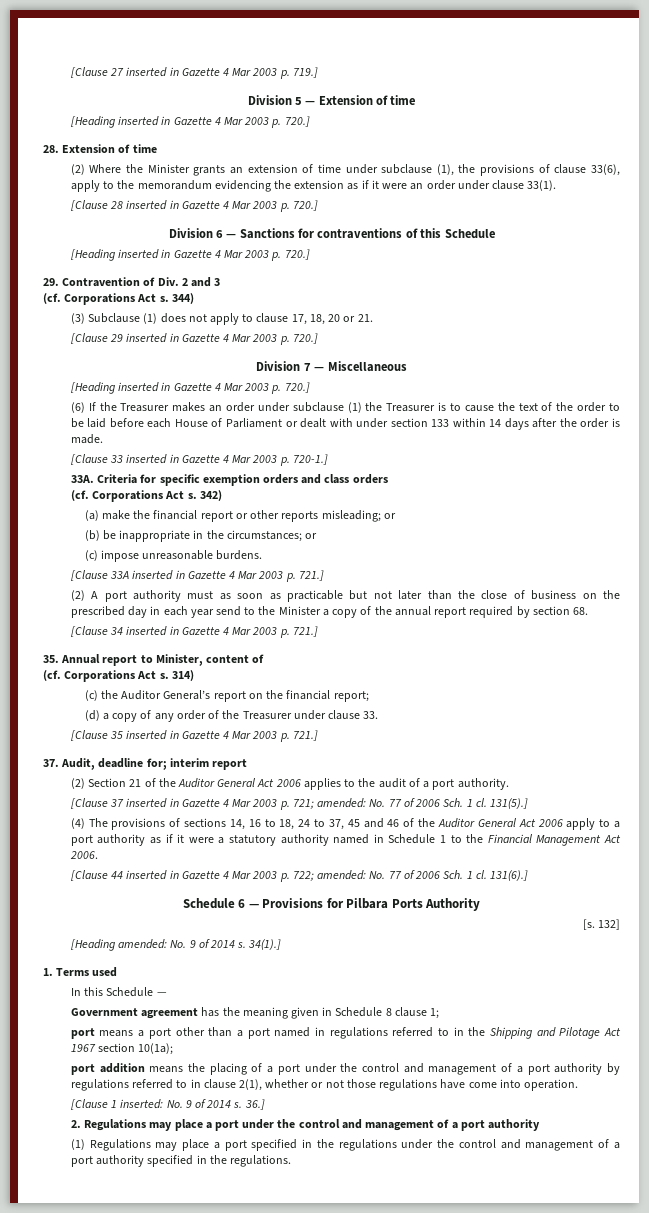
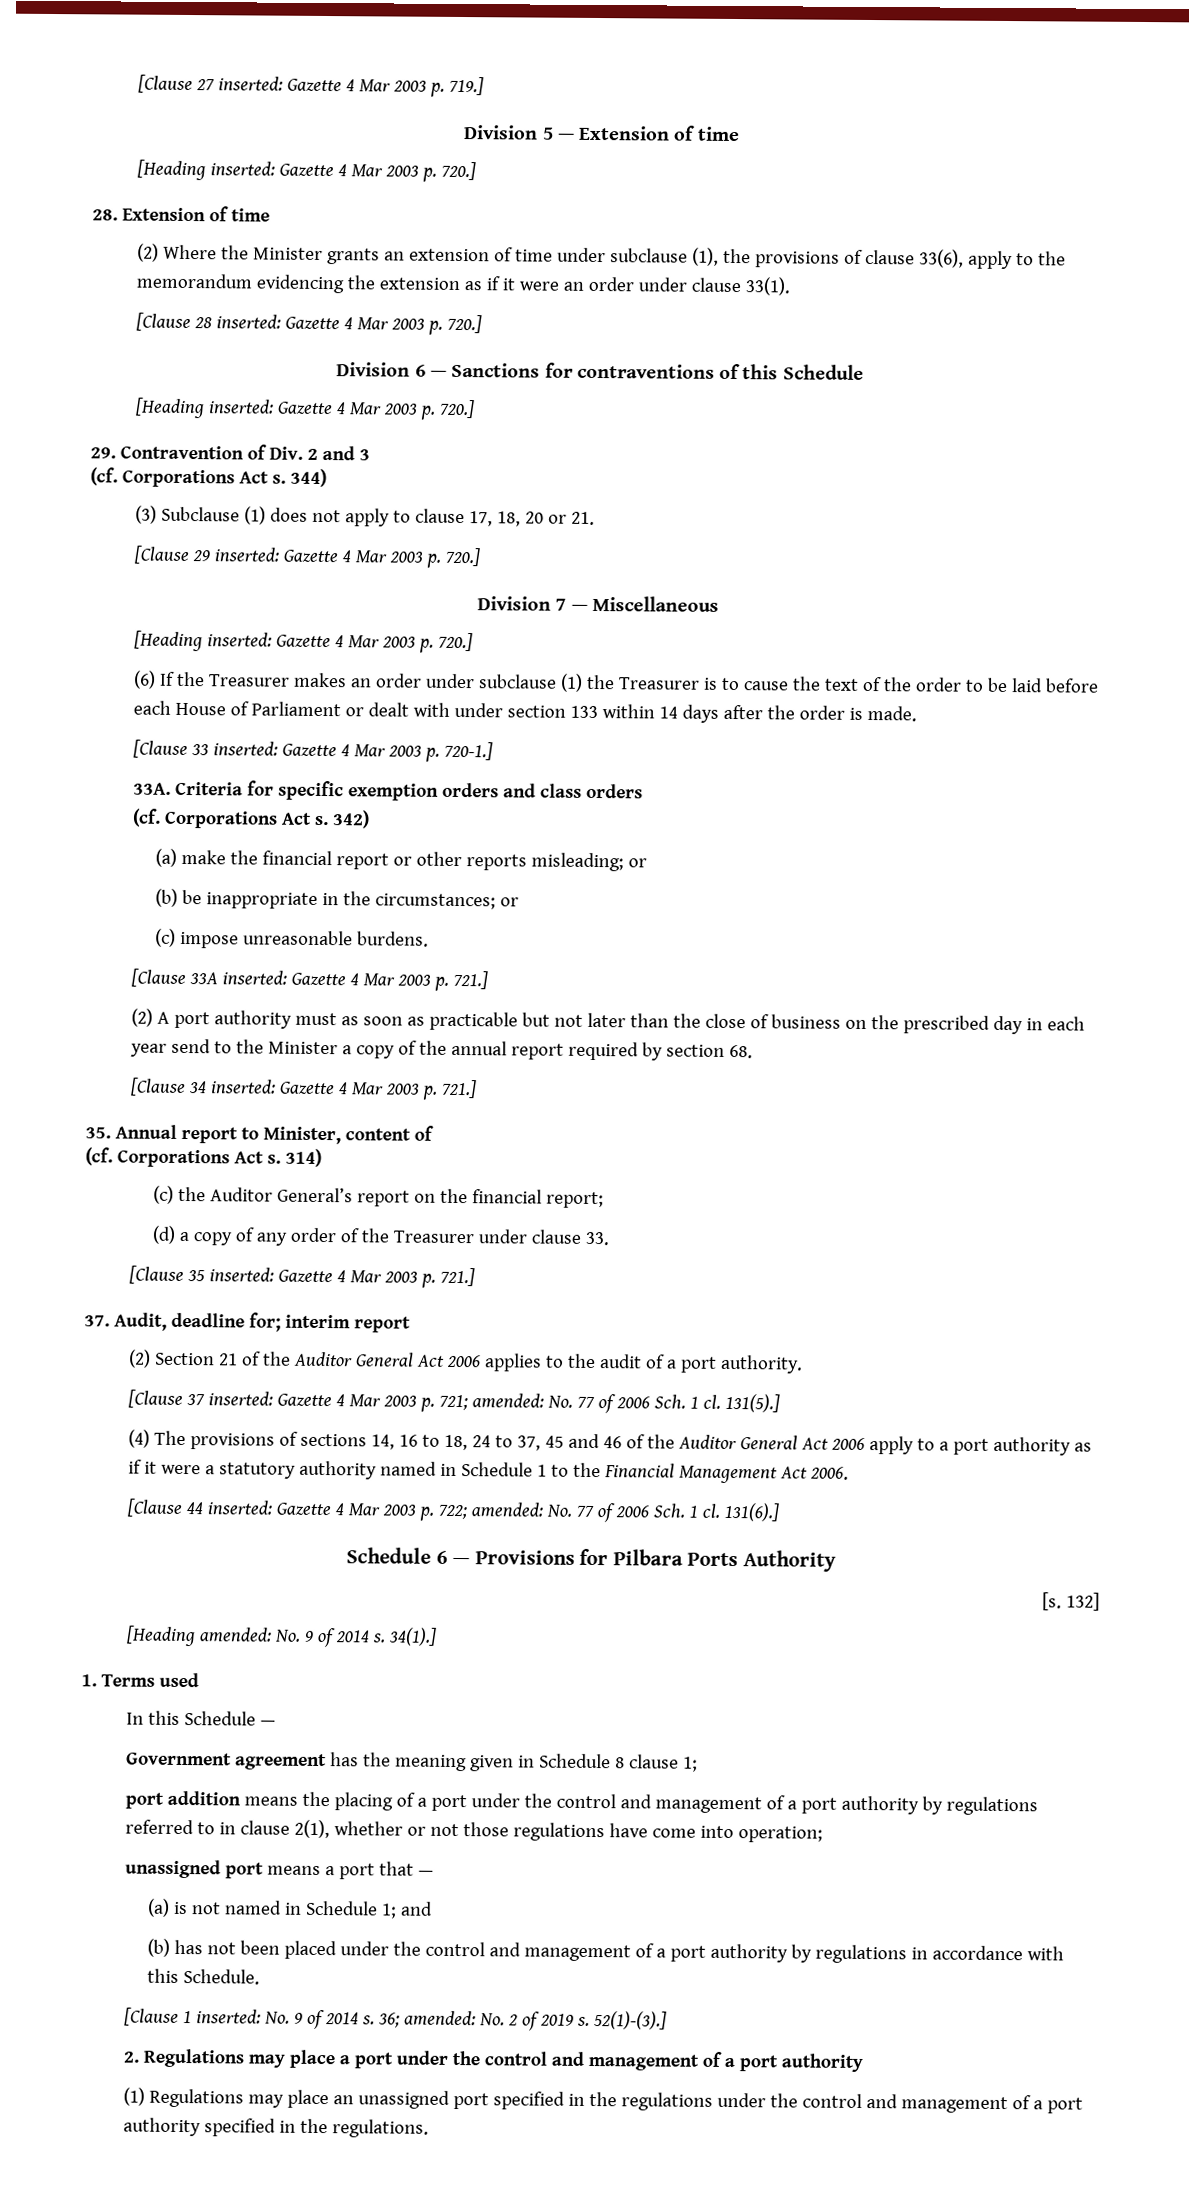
- [Clause 27 inserted in Gazette 4 Mar 2003 p. 719.]
+ [Clause 27 inserted: Gazette 4 Mar 2003 p. 719.]
  Division 5 — Extension of time
- [Heading inserted in Gazette 4 Mar 2003 p. 720.]
+ [Heading inserted: Gazette 4 Mar 2003 p. 720.]
- [Clause 28 inserted in Gazette 4 Mar 2003 p. 720.]
+ [Clause 28 inserted: Gazette 4 Mar 2003 p. 720.]
  Division 6 — Sanctions for contraventions of this Schedule
- [Heading inserted in Gazette 4 Mar 2003 p. 720.]
+ [Heading inserted: Gazette 4 Mar 2003 p. 720.]
- [Clause 29 inserted in Gazette 4 Mar 2003 p. 720.]
+ [Clause 29 inserted: Gazette 4 Mar 2003 p. 720.]
  Division 7 — Miscellaneous
- [Heading inserted in Gazette 4 Mar 2003 p. 720.]
+ [Heading inserted: Gazette 4 Mar 2003 p. 720.]
- [Clause 33 inserted in Gazette 4 Mar 2003 p. 720-1.]
+ [Clause 33 inserted: Gazette 4 Mar 2003 p. 720-1.]
- [Clause 33A inserted in Gazette 4 Mar 2003 p. 721.]
+ [Clause 33A inserted: Gazette 4 Mar 2003 p. 721.]
- [Clause 34 inserted in Gazette 4 Mar 2003 p. 721.]
+ [Clause 34 inserted: Gazette 4 Mar 2003 p. 721.]
- [Clause 35 inserted in Gazette 4 Mar 2003 p. 721.]
+ [Clause 35 inserted: Gazette 4 Mar 2003 p. 721.]
- [Clause 37 inserted in Gazette 4 Mar 2003 p. 721; amended: No. 77 of 2006 Sch. 1 cl.
+ [Clause 37 inserted: Gazette 4 Mar 2003 p. 721; amended: No. 77 of 2006 Sch. 1 cl.
- [Clause 44 inserted in Gazette 4 Mar 2003 p. 722; amended: No. 77 of 2006 Sch. 1 cl.
+ [Clause 44 inserted: Gazette 4 Mar 2003 p. 722; amended: No. 77 of 2006 Sch. 1 cl.
- port means a port other than a port named in regulations referred to in the Shipping and Pilotage Act 1967 section 10(1a);
- port addition means the placing of a port under the control and management of a port authority by regulations referred to in clause 2(1), whether or not those regulations have come into operation.
+ port addition means the placing of a port under the control and management of a port authority by regulations referred to in clause 2(1), whether or not those regulations have come into operation;
+ unassigned port means a port that —
+ (a) is not named in Schedule 1; and
+ (b) has not been placed under the control and management of a port authority by regulations in accordance with this Schedule.
- 36.]
+ 36; amended: No. 2 of 2019 s. 52(1)-(3).]
- (1) Regulations may place a port specified in the regulations under the control and management of a port authority specified in the regulations.
+ (1) Regulations may place an unassigned port specified in the regulations under the control and management of a port authority specified in the regulations.

